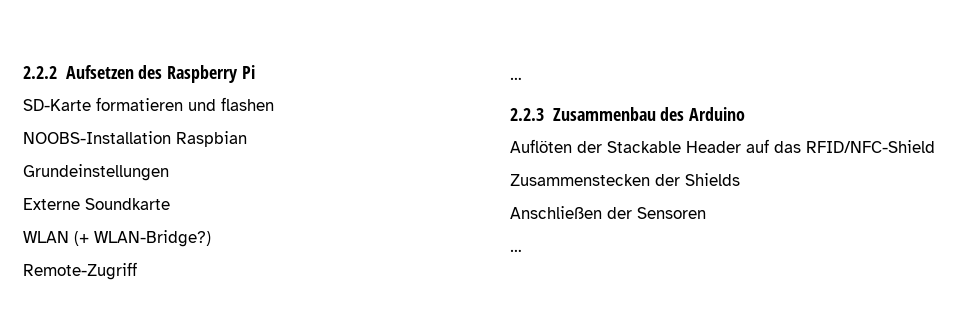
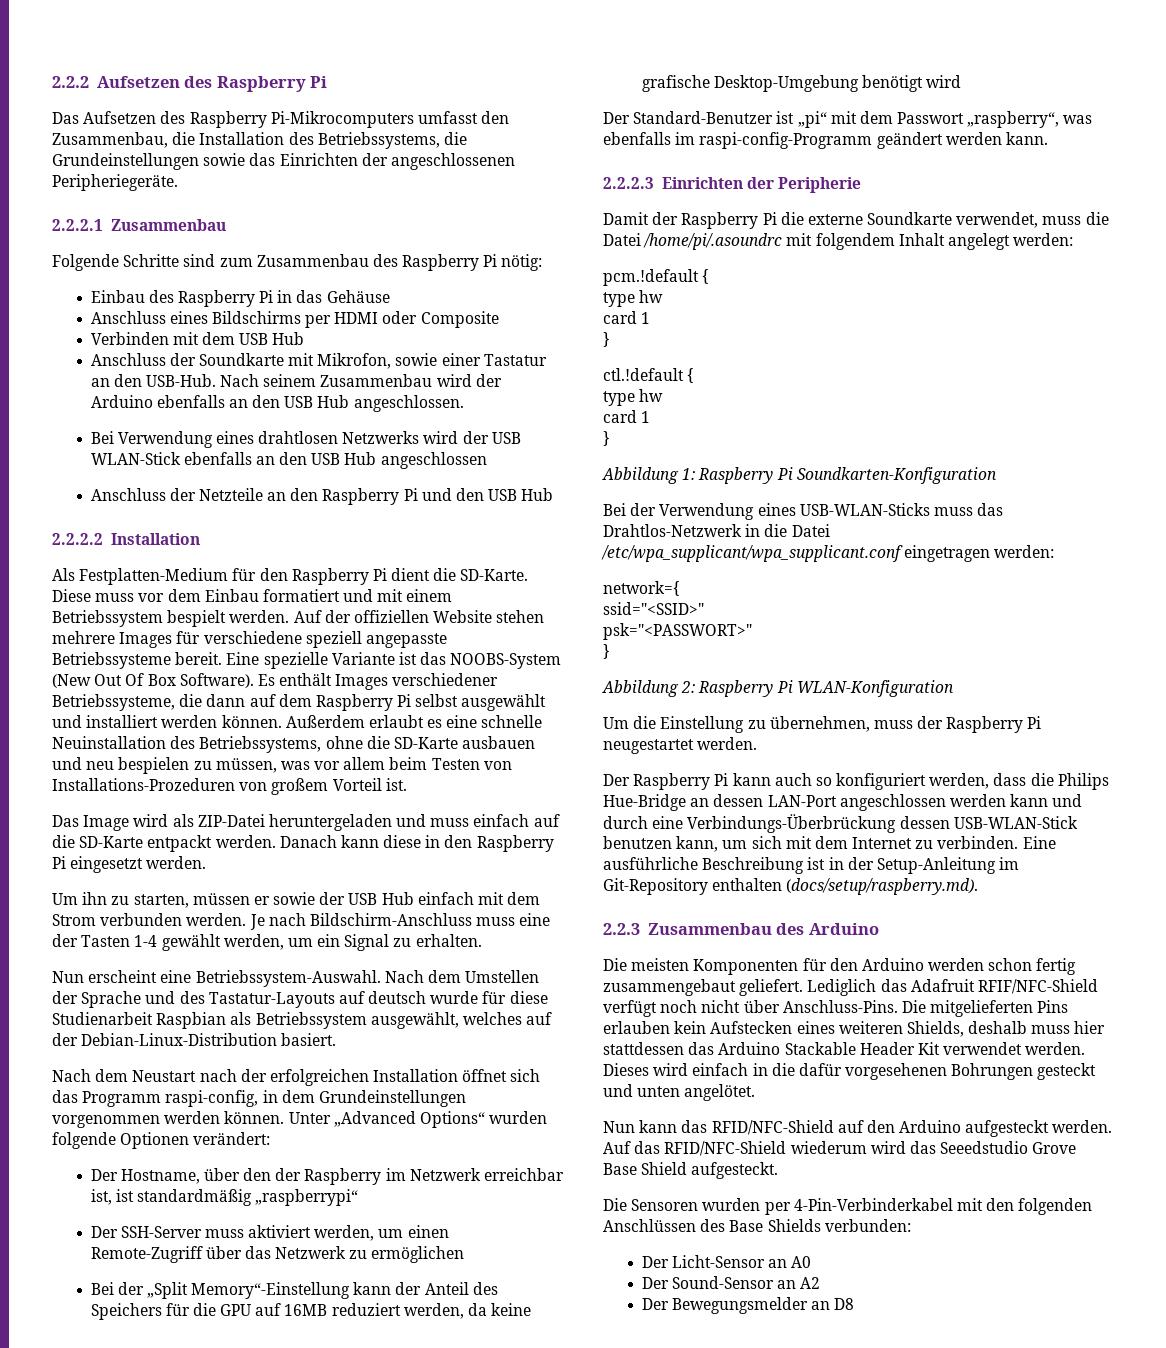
- SD-Karte formatieren und flashen
- NOOBS-Installation Raspbian
- Grundeinstellungen
- Externe Soundkarte
- WLAN (+ WLAN-Bridge?)
- Remote-Zugriff
- …
+ Das Aufsetzen des Raspberry Pi-Mikrocomputers umfasst den Zusammenbau, die Installation des Betriebssystems, die Grundeinstellungen sowie das Einrichten der angeschlossenen Peripheriegeräte.
+ 2.2.2.1 Zusammenbau
+ Folgende Schritte sind zum Zusammenbau des Raspberry Pi nötig:
+ Einbau des Raspberry Pi in das Gehäuse
+ Anschluss eines Bildschirms per HDMI oder Composite
+ Verbinden mit dem USB Hub
+ Anschluss der Soundkarte mit Mikrofon, sowie einer Tastatur an den USB-Hub. Nach seinem Zusammenbau wird der Arduino ebenfalls an den USB Hub angeschlossen.
+ Bei Verwendung eines drahtlosen Netzwerks wird der USB WLAN-Stick ebenfalls an den USB Hub angeschlossen
+ Anschluss der Netzteile an den Raspberry Pi und den USB Hub
+ 2.2.2.2 Installation
+ Als Festplatten-Medium für den Raspberry Pi dient die SD-Karte. Diese muss vor dem Einbau formatiert und mit einem Betriebssystem bespielt werden. Auf der offiziellen Website stehen mehrere Images für verschiedene speziell angepasste Betriebssysteme bereit. Eine spezielle Variante ist das NOOBS-System (New Out Of Box Software). Es enthält Images verschiedener Betriebssysteme, die dann auf dem Raspberry Pi selbst ausgewählt und installiert werden können. Außerdem erlaubt es eine schnelle Neuinstallation des Betriebssystems, ohne die SD-Karte ausbauen und neu bespielen zu müssen, was vor allem beim Testen von Installations-Prozeduren von großem Vorteil ist.
+ Das Image wird als ZIP-Datei heruntergeladen und muss einfach auf die SD-Karte entpackt werden. Danach kann diese in den Raspberry Pi eingesetzt werden.
+ Um ihn zu starten, müssen er sowie der USB Hub einfach mit dem Strom verbunden werden. Je nach Bildschirm-Anschluss muss eine der Tasten 1-4 gewählt werden, um ein Signal zu erhalten.
+ Nun erscheint eine Betriebssystem-Auswahl. Nach dem Umstellen der Sprache und des Tastatur-Layouts auf deutsch wurde für diese Studienarbeit Raspbian als Betriebssystem ausgewählt, welches auf der Debian-Linux-Distribution basiert.
+ Nach dem Neustart nach der erfolgreichen Installation öffnet sich das Programm raspi-config, in dem Grundeinstellungen vorgenommen werden können. Unter „Advanced Options“ wurden folgende Optionen verändert:
+ Der Hostname, über den der Raspberry im Netzwerk erreichbar ist, ist standardmäßig „raspberrypi“
+ Der SSH-Server muss aktiviert werden, um einen Remote-Zugriff über das Netzwerk zu ermöglichen
+ Bei der „Split Memory“-Einstellung kann der Anteil des Speichers für die GPU auf 16MB reduziert werden, da keine grafische Desktop-Umgebung benötigt wird
+ Der Standard-Benutzer ist „pi“ mit dem Passwort „raspberry“, was ebenfalls im raspi-config-Programm geändert werden kann.
+ 2.2.2.3 Einrichten der Peripherie
+ Damit der Raspberry Pi die externe Soundkarte verwendet, muss die Datei /home/pi/.asoundrc mit folgendem Inhalt angelegt werden:
+ pcm.!default {
+ type hw
+ card 1
+ }
+ ctl.!default {
+ type hw
+ card 1
+ }
+ Abbildung 1: Raspberry Pi Soundkarten-Konfiguration
+ Bei der Verwendung eines USB-WLAN-Sticks muss das Drahtlos-Netzwerk in die Datei /etc/wpa_supplicant/wpa_supplicant.conf eingetragen werden:
+ network={
+ ssid="<SSID>"
+ psk="<PASSWORT>"
+ }
+ Abbildung 2: Raspberry Pi WLAN-Konfiguration
+ Um die Einstellung zu übernehmen, muss der Raspberry Pi neugestartet werden.
+ Der Raspberry Pi kann auch so konfiguriert werden, dass die Philips Hue-Bridge an dessen LAN-Port angeschlossen werden kann und durch eine Verbindungs-Überbrückung dessen USB-WLAN-Stick benutzen kann, um sich mit dem Internet zu verbinden. Eine ausführliche Beschreibung ist in der Setup-Anleitung im Git-Repository enthalten (docs/setup/raspberry.md).
  2.2.3 Zusammenbau des Arduino
- Auflöten der Stackable Header auf das RFID/NFC-Shield
- Zusammenstecken der Shields
- Anschließen der Sensoren
- …
+ Die meisten Komponenten für den Arduino werden schon fertig zusammengebaut geliefert. Lediglich das Adafruit RFIF/NFC-Shield verfügt noch nicht über Anschluss-Pins. Die mitgelieferten Pins erlauben kein Aufstecken eines weiteren Shields, deshalb muss hier stattdessen das Arduino Stackable Header Kit verwendet werden. Dieses wird einfach in die dafür vorgesehenen Bohrungen gesteckt und unten angelötet.
+ Nun kann das RFID/NFC-Shield auf den Arduino aufgesteckt werden. Auf das RFID/NFC-Shield wiederum wird das Seeedstudio Grove Base Shield aufgesteckt.
+ Die Sensoren wurden per 4-Pin-Verbinderkabel mit den folgenden Anschlüssen des Base Shields verbunden:
+ Der Licht-Sensor an A0
+ Der Sound-Sensor an A2
+ Der Bewegungsmelder an D8

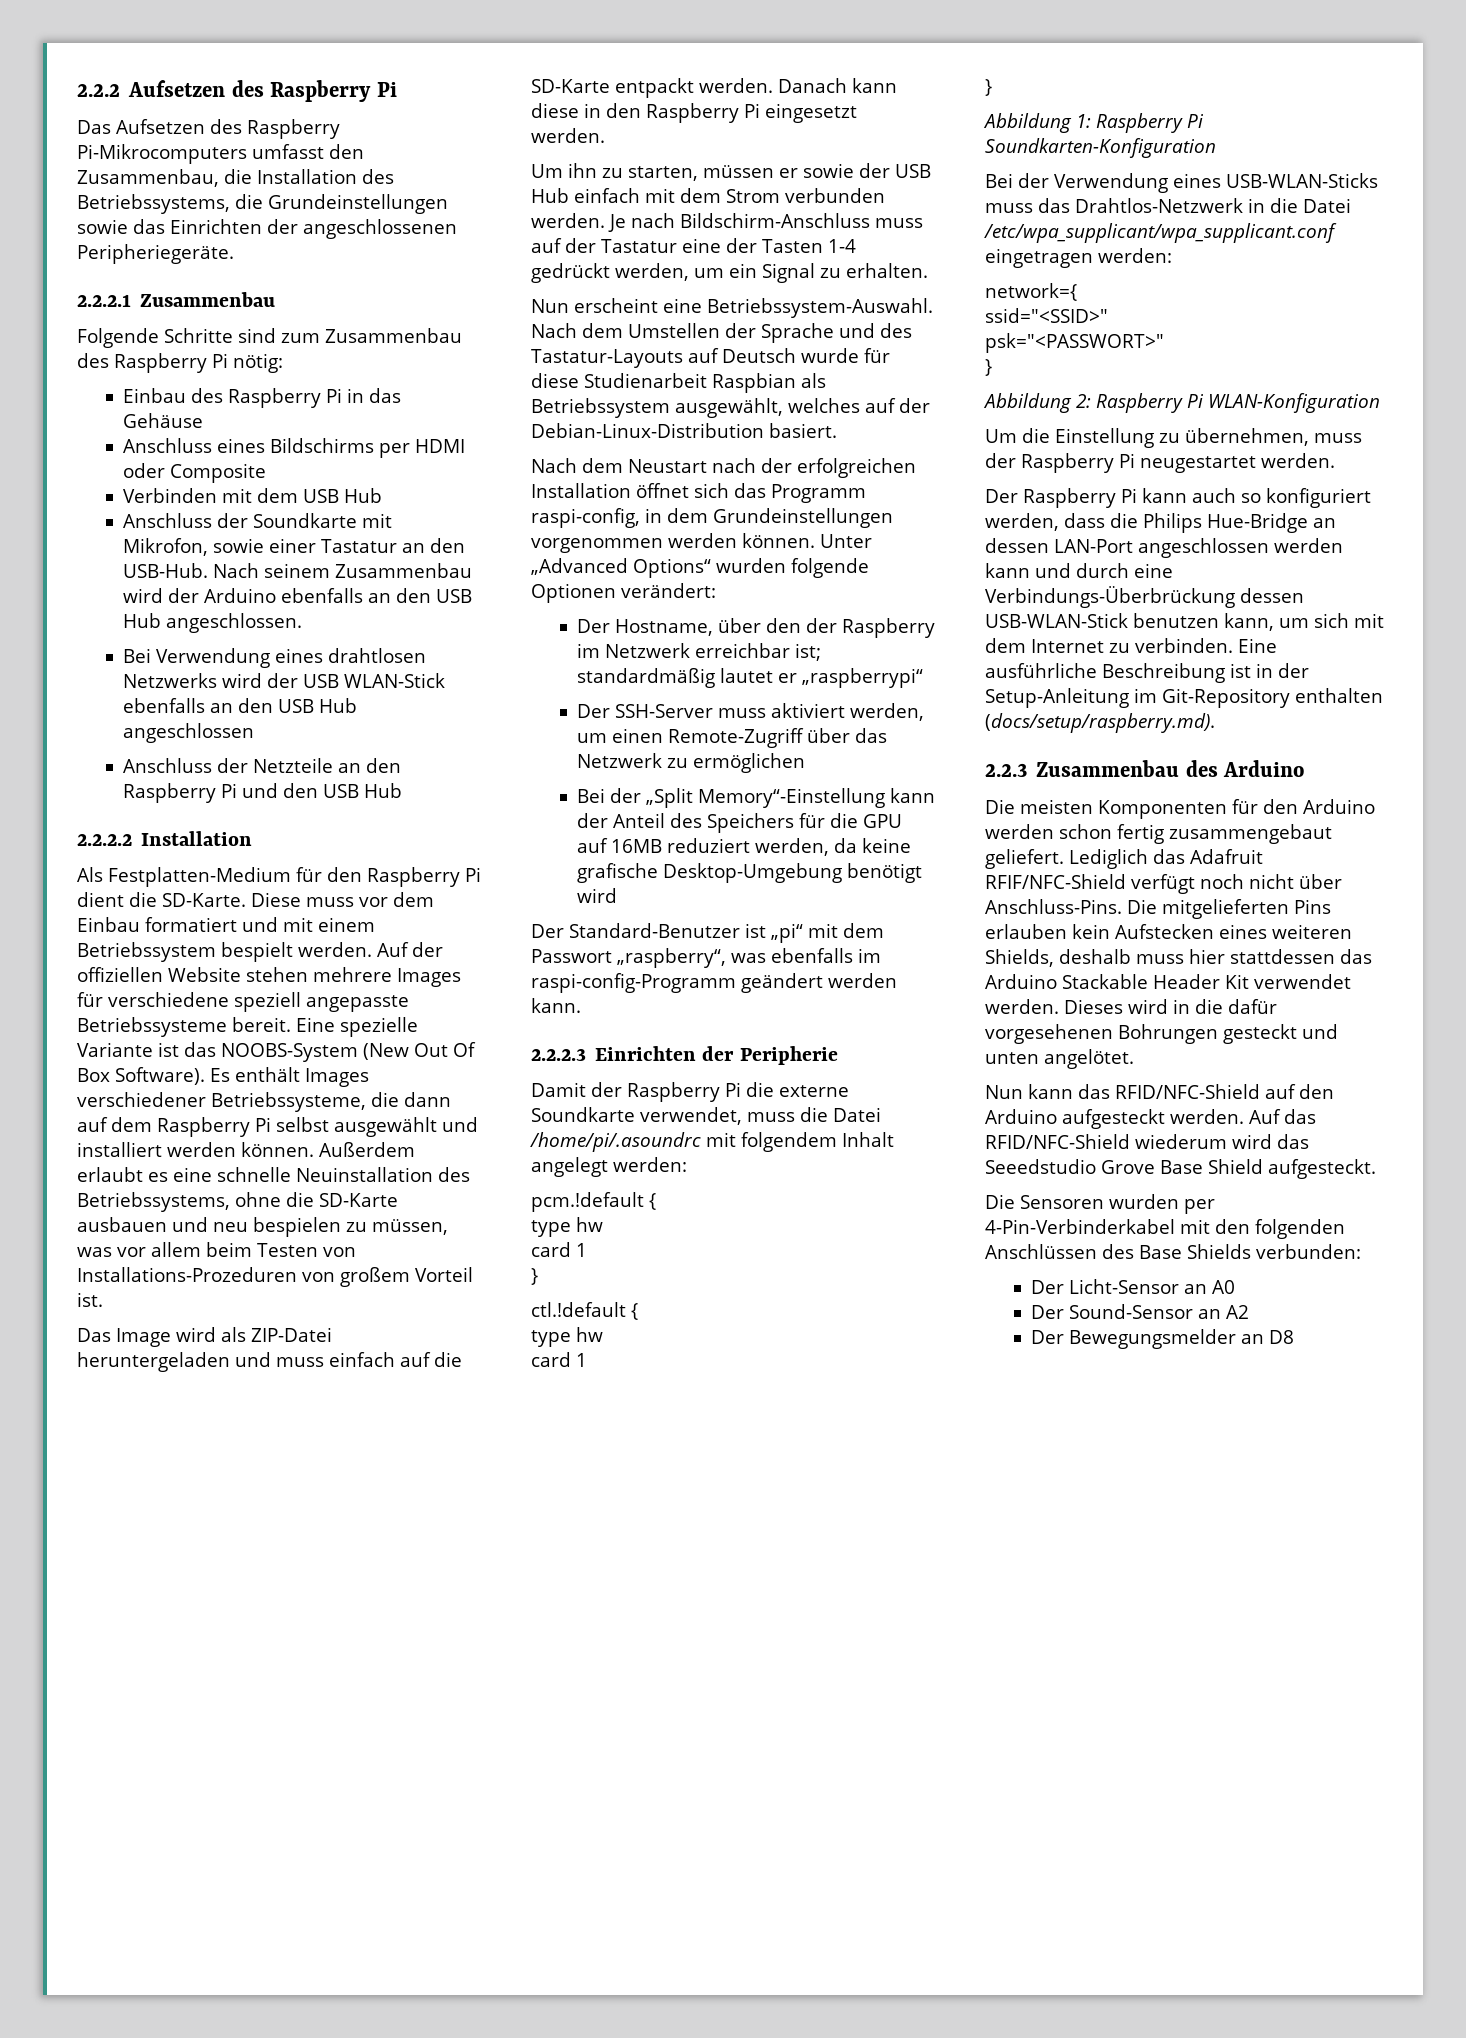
- Je nach Bildschirm-Anschluss muss eine der Tasten 1-4 gewählt werden, um ein Signal zu erhalten.
+ Je nach Bildschirm-Anschluss muss auf der Tastatur eine der Tasten 1-4 gedrückt werden, um ein Signal zu erhalten.
- Nach dem Umstellen der Sprache und des Tastatur-Layouts auf deutsch wurde für diese Studienarbeit Raspbian als Betriebssystem ausgewählt, welches auf der Debian-Linux-Distribution basiert.
+ Nach dem Umstellen der Sprache und des Tastatur-Layouts auf Deutsch wurde für diese Studienarbeit Raspbian als Betriebssystem ausgewählt, welches auf der Debian-Linux-Distribution basiert.
- Der Hostname, über den der Raspberry im Netzwerk erreichbar ist, ist standardmäßig „raspberrypi“
+ Der Hostname, über den der Raspberry im Netzwerk erreichbar ist; standardmäßig lautet er „raspberrypi“
- Dieses wird einfach in die dafür vorgesehenen Bohrungen gesteckt und unten angelötet.
+ Dieses wird in die dafür vorgesehenen Bohrungen gesteckt und unten angelötet.

